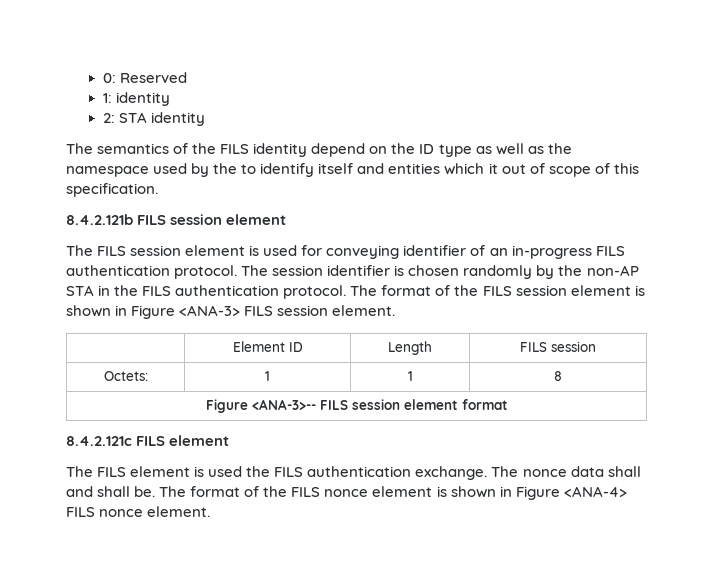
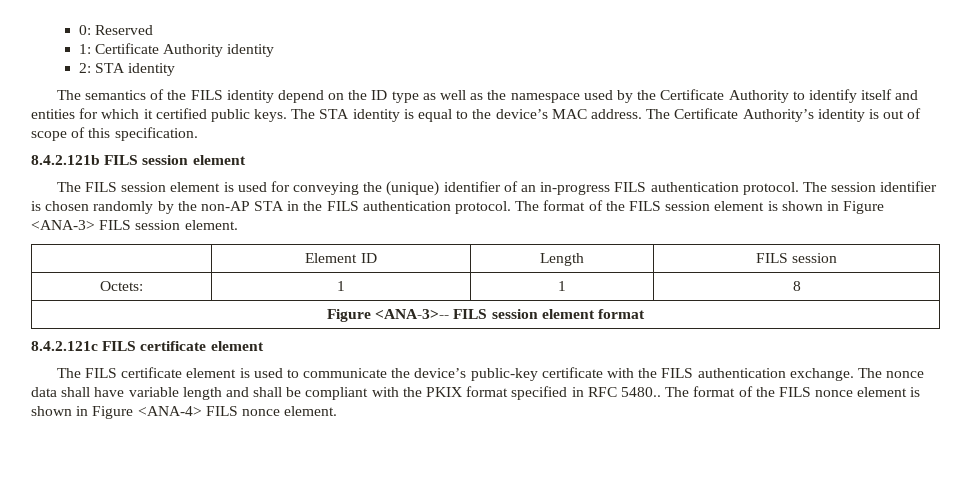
- 1: identity
+ 1: Certificate Authority identity
- The semantics of the FILS identity depend on the ID type as well as the namespace used by the to identify itself and entities which it out of scope of this specification.
+ The semantics of the FILS identity depend on the ID type as well as the namespace used by the Certificate Authority to identify itself and entities for which it certified public keys. The STA identity is equal to the device’s MAC address. The Certificate Authority’s identity is out of scope of this specification.
- The FILS session element is used for conveying identifier of an in-progress FILS authentication protocol.
+ The FILS session element is used for conveying the (unique) identifier of an in-progress FILS authentication protocol.
- 8.4.2.121c FILS element
- The FILS element is used the FILS authentication exchange.
+ 8.4.2.121c FILS certificate element
+ The FILS certificate element is used to communicate the device’s public-key certificate with the FILS authentication exchange.
- The nonce data shall and shall be.
+ The nonce data shall have variable length and shall be compliant with the PKIX format specified in RFC 5480..

